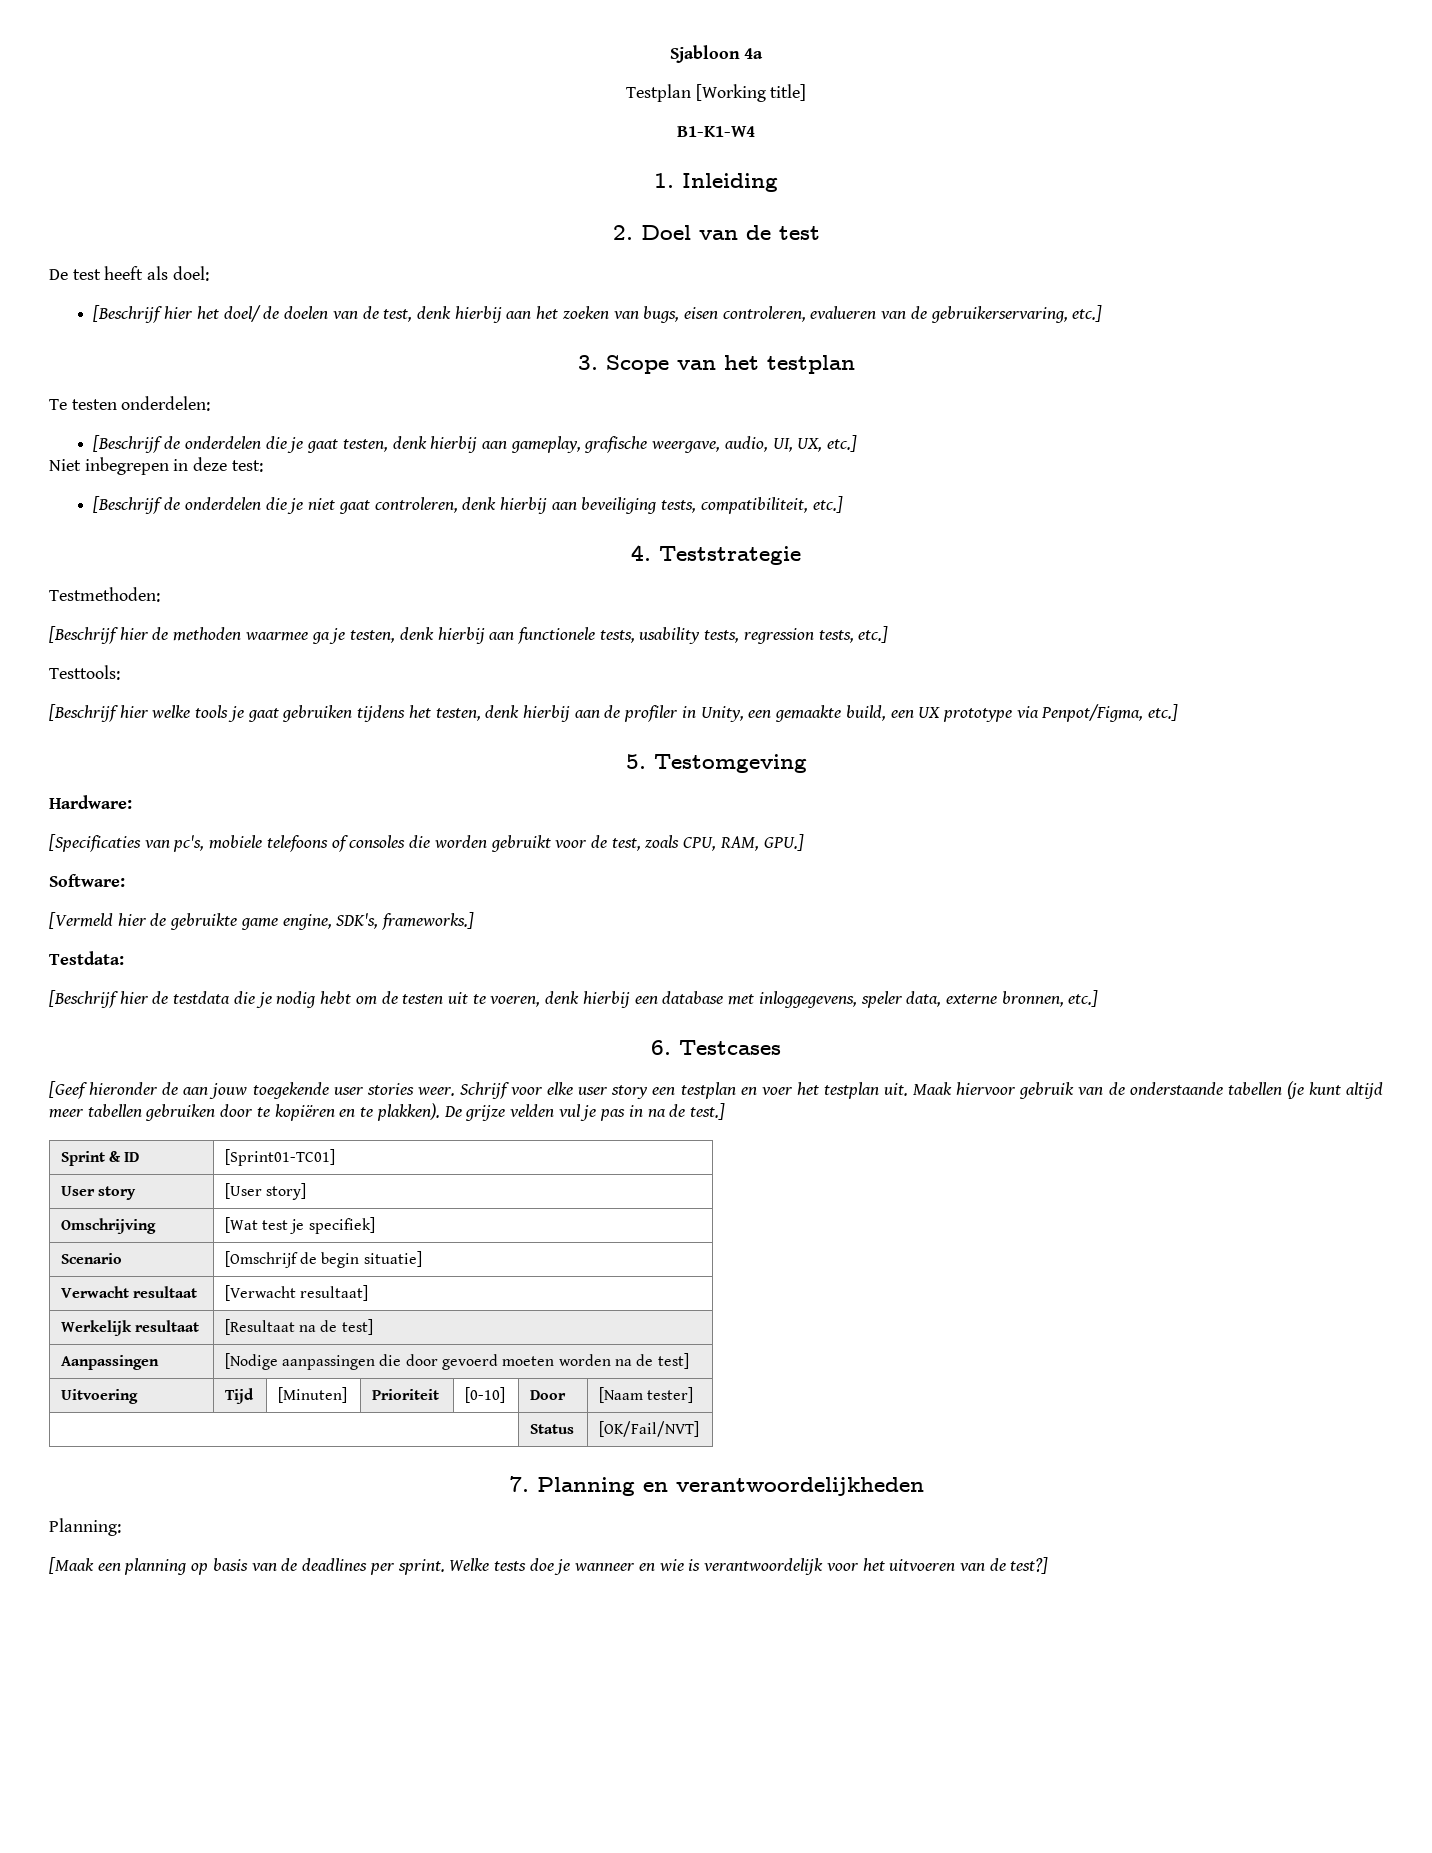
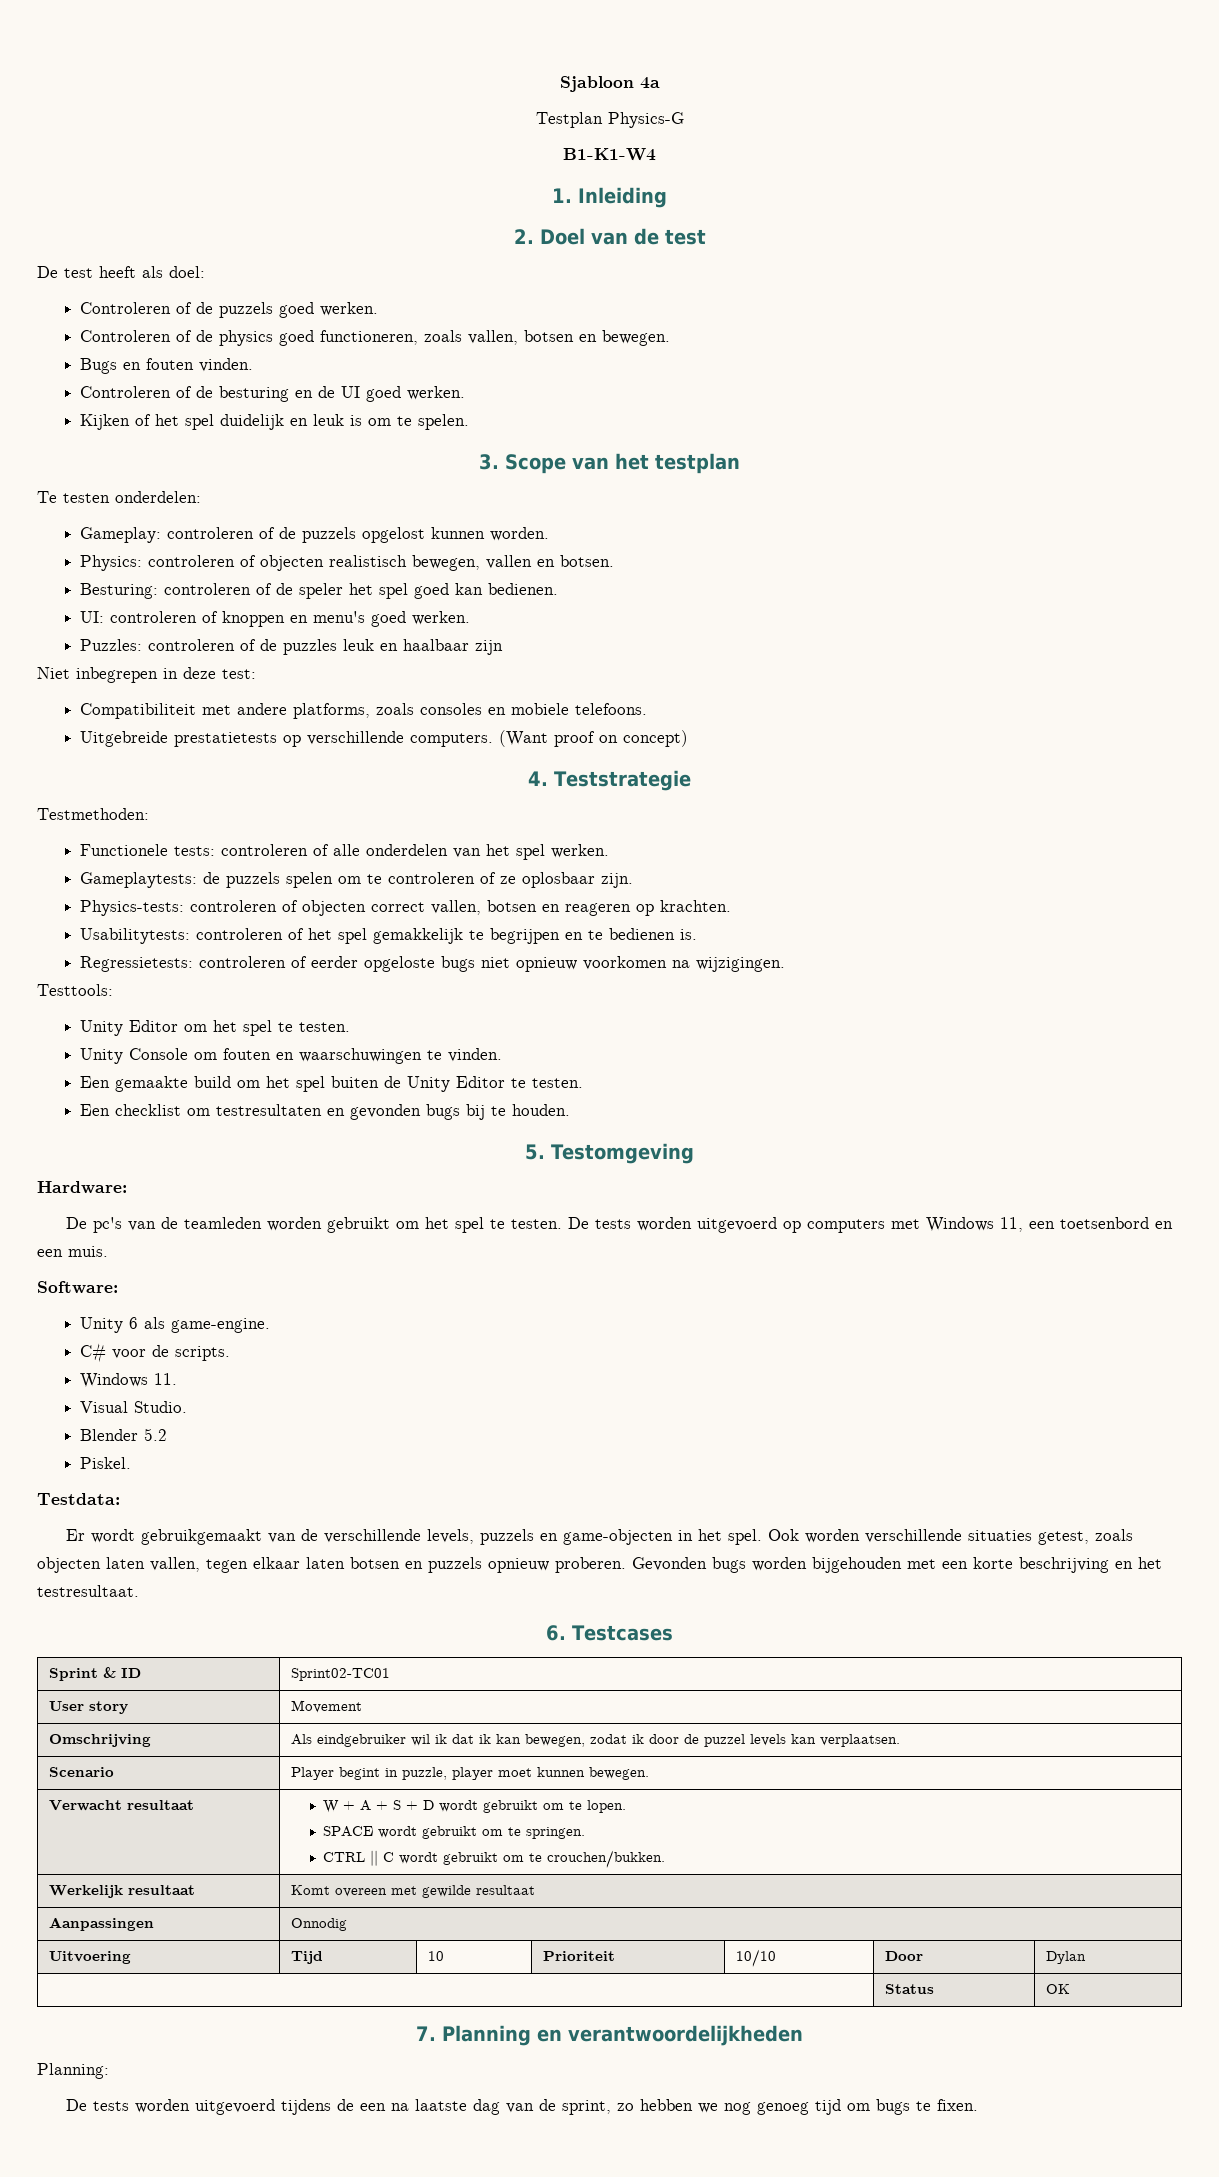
- Testplan [Working title]
+ Testplan Physics-G
- [Beschrijf hier het doel/ de doelen van de test, denk hierbij aan het zoeken van bugs, eisen controleren, evalueren van de gebruikerservaring, etc.]
+ Controleren of de puzzels goed werken.
+ Controleren of de physics goed functioneren, zoals vallen, botsen en bewegen.
+ Bugs en fouten vinden.
+ Controleren of de besturing en de UI goed werken.
+ Kijken of het spel duidelijk en leuk is om te spelen.
- [Beschrijf de onderdelen die je gaat testen, denk hierbij aan gameplay, grafische weergave, audio, UI, UX, etc.]
+ Gameplay: controleren of de puzzels opgelost kunnen worden.
+ Physics: controleren of objecten realistisch bewegen, vallen en botsen.
+ Besturing: controleren of de speler het spel goed kan bedienen.
+ UI: controleren of knoppen en menu's goed werken.
+ Puzzles: controleren of de puzzles leuk en haalbaar zijn
- [Beschrijf de onderdelen die je niet gaat controleren, denk hierbij aan beveiliging tests, compatibiliteit, etc.]
+ Compatibiliteit met andere platforms, zoals consoles en mobiele telefoons.
+ Uitgebreide prestatietests op verschillende computers. (Want proof on concept)
  4. Teststrategie
  Testmethoden:
- [Beschrijf hier de methoden waarmee ga je testen, denk hierbij aan functionele tests, usability tests, regression tests, etc.]
+ Functionele tests: controleren of alle onderdelen van het spel werken.
+ Gameplaytests: de puzzels spelen om te controleren of ze oplosbaar zijn.
+ Physics-tests: controleren of objecten correct vallen, botsen en reageren op krachten.
+ Usabilitytests: controleren of het spel gemakkelijk te begrijpen en te bedienen is.
+ Regressietests: controleren of eerder opgeloste bugs niet opnieuw voorkomen na wijzigingen.
  Testtools:
- [Beschrijf hier welke tools je gaat gebruiken tijdens het testen, denk hierbij aan de profiler in Unity, een gemaakte build, een UX prototype via Penpot/Figma, etc.]
+ Unity Editor om het spel te testen.
+ Unity Console om fouten en waarschuwingen te vinden.
+ Een gemaakte build om het spel buiten de Unity Editor te testen.
+ Een checklist om testresultaten en gevonden bugs bij te houden.
  5. Testomgeving
  Hardware:
- [Specificaties van pc's, mobiele telefoons of consoles die worden gebruikt voor de test, zoals CPU, RAM, GPU.]
+ De pc's van de teamleden worden gebruikt om het spel te testen. De tests worden uitgevoerd op computers met Windows 11, een toetsenbord en een muis.
  Software:
- [Vermeld hier de gebruikte game engine, SDK's, frameworks.]
+ Unity 6 als game-engine.
+ C# voor de scripts.
+ Windows 11.
+ Visual Studio.
+ Blender 5.2
+ Piskel.
  Testdata:
- [Beschrijf hier de testdata die je nodig hebt om de testen uit te voeren, denk hierbij een database met inloggegevens, speler data, externe bronnen, etc.]
+ Er wordt gebruikgemaakt van de verschillende levels, puzzels en game-objecten in het spel. Ook worden verschillende situaties getest, zoals objecten laten vallen, tegen elkaar laten botsen en puzzels opnieuw proberen. Gevonden bugs worden bijgehouden met een korte beschrijving en het testresultaat.
  6. Testcases
- [Geef hieronder de aan jouw toegekende user stories weer. Schrijf voor elke user story een testplan en voer het testplan uit. Maak hiervoor gebruik van de onderstaande tabellen (je kunt altijd meer tabellen gebruiken door te kopiëren en te plakken). De grijze velden vul je pas in na de test.]
- Sprint & ID | [Sprint01-TC01]
+ Sprint & ID | Sprint02-TC01
- User story | [User story]
+ User story | Movement
- Omschrijving | [Wat test je specifiek]
- Scenario | [Omschrijf de begin situatie]
- Verwacht resultaat | [Verwacht resultaat]
- Werkelijk resultaat | [Resultaat na de test]
- Aanpassingen | [Nodige aanpassingen die door gevoerd moeten worden na de test]
+ Omschrijving | Als eindgebruiker wil ik dat ik kan bewegen, zodat ik door de puzzel levels kan verplaatsen.
+ Scenario | Player begint in puzzle, player moet kunnen bewegen.
+ Verwacht resultaat | W + A + S + D wordt gebruikt om te lopen.
+ SPACE wordt gebruikt om te springen.
+ CTRL || C wordt gebruikt om te crouchen/bukken.
+ Werkelijk resultaat | Komt overeen met gewilde resultaat
+ Aanpassingen | Onnodig
- Uitvoering | Tijd | [Minuten] | Prioriteit | [0-10] | Door | [Naam tester]
+ Uitvoering | Tijd | 10 | Prioriteit | 10/10 | Door | Dylan
- | Status | [OK/Fail/NVT]
+ | Status | OK
- [Maak een planning op basis van de deadlines per sprint. Welke tests doe je wanneer en wie is verantwoordelijk voor het uitvoeren van de test?]
+ De tests worden uitgevoerd tijdens de een na laatste dag van de sprint, zo hebben we nog genoeg tijd om bugs te fixen.

